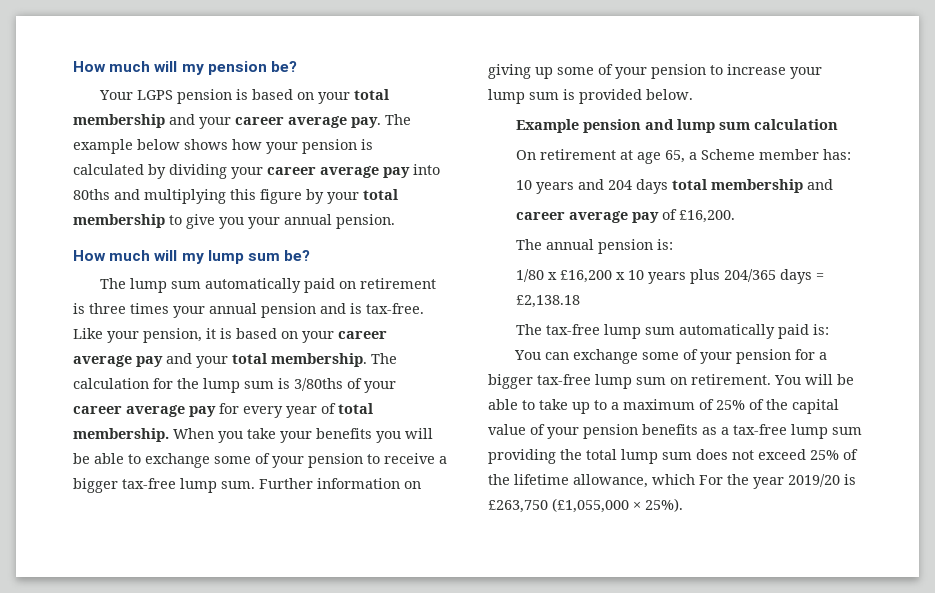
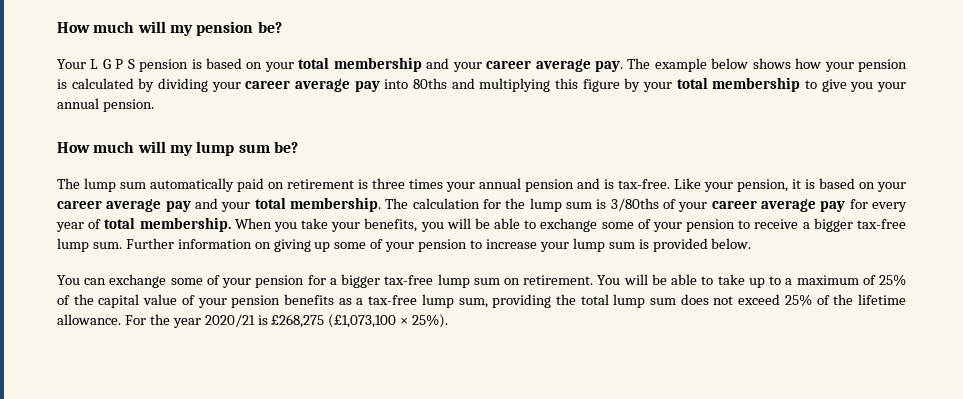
- Your LGPS pension is based on your total membership and your career average pay.
+ Your L G P S pension is based on your total membership and your career average pay.
- When you take your benefits you will be able to exchange some of your pension to receive a bigger tax-free lump sum.
+ When you take your benefits, you will be able to exchange some of your pension to receive a bigger tax-free lump sum.
- Example pension and lump sum calculation
- On retirement at age 65, a Scheme member has:
- 10 years and 204 days total membership and
- career average pay of £16,200.
- The annual pension is:
- 1/80 x £16,200 x 10 years plus 204/365 days = £2,138.18
- The tax-free lump sum automatically paid is:
- You will be able to take up to a maximum of 25% of the capital value of your pension benefits as a tax-free lump sum providing the total lump sum does not exceed 25% of the lifetime allowance, which For the year 2019/20 is £263,750 (£1,055,000 × 25%).
+ You will be able to take up to a maximum of 25% of the capital value of your pension benefits as a tax-free lump sum, providing the total lump sum does not exceed 25% of the lifetime allowance. For the year 2020/21 is £268,275 (£1,073,100 × 25%).

